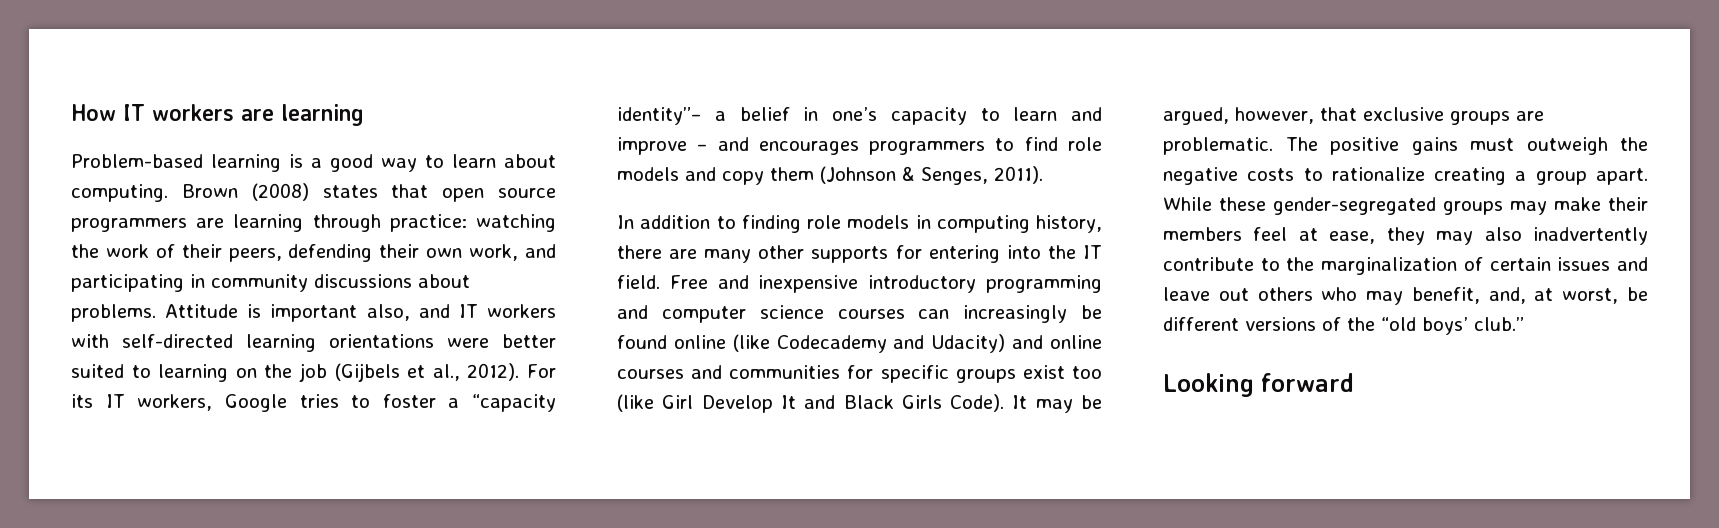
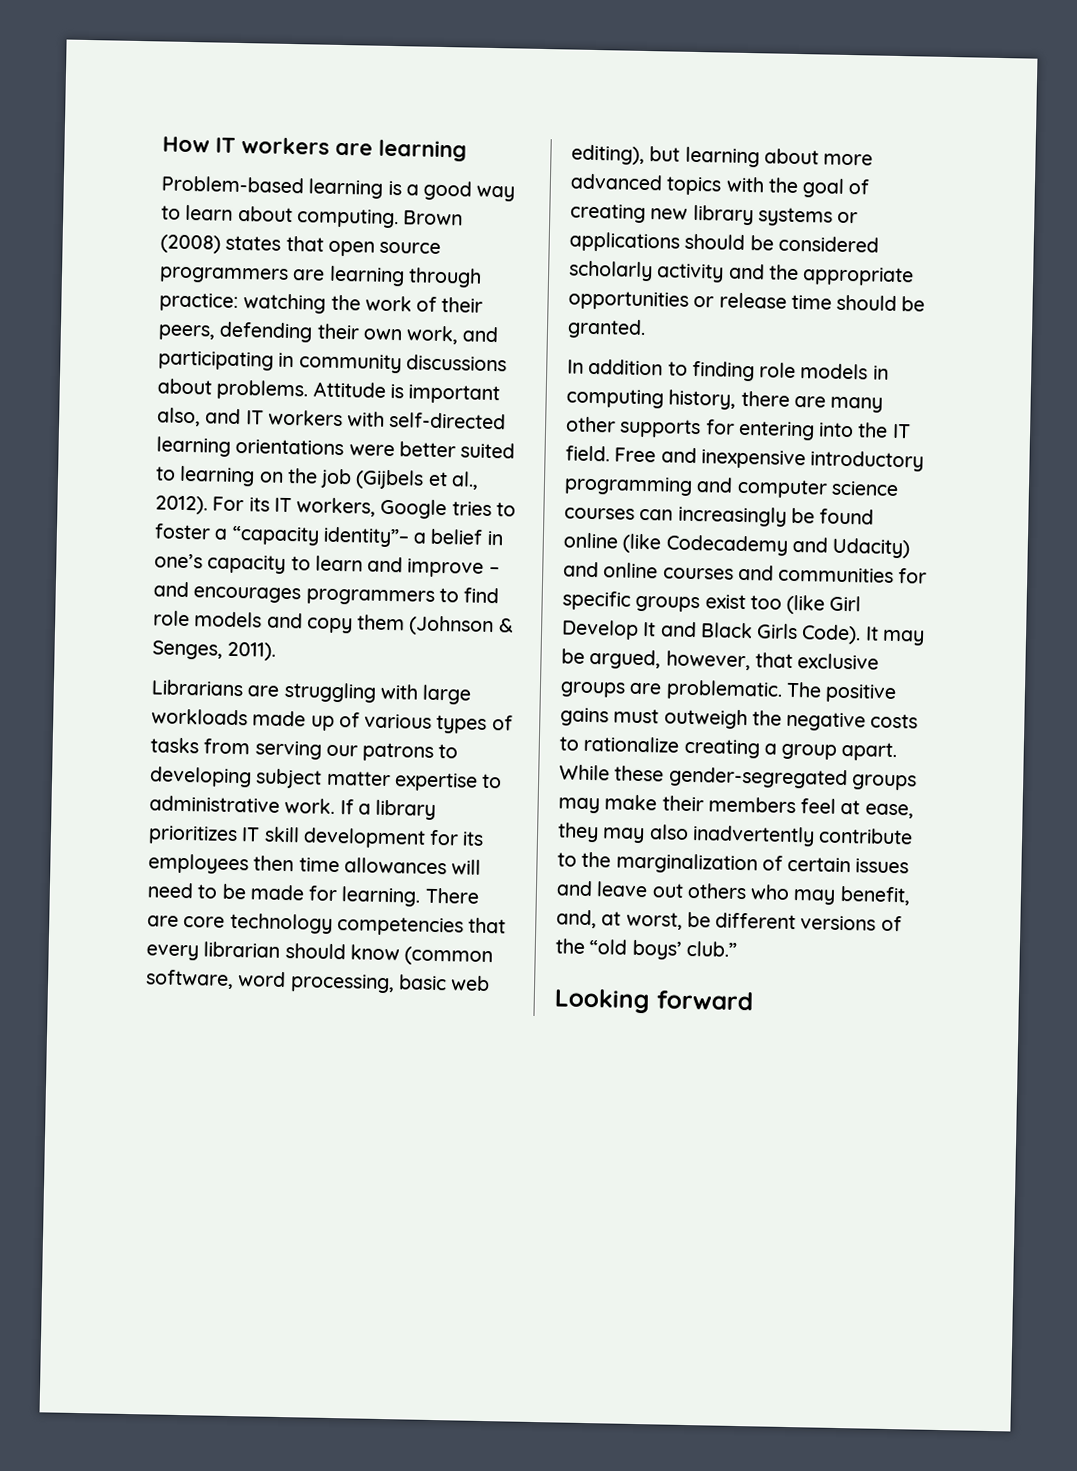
+ Librarians are struggling with large workloads made up of various types of tasks from serving our patrons to developing subject matter expertise to administrative work. If a library prioritizes IT skill development for its employees then time allowances will need to be made for learning. There are core technology competencies that every librarian should know (common software, word processing, basic web editing), but learning about more advanced topics with the goal of creating new library systems or applications should be considered scholarly activity and the appropriate opportunities or release time should be granted.

